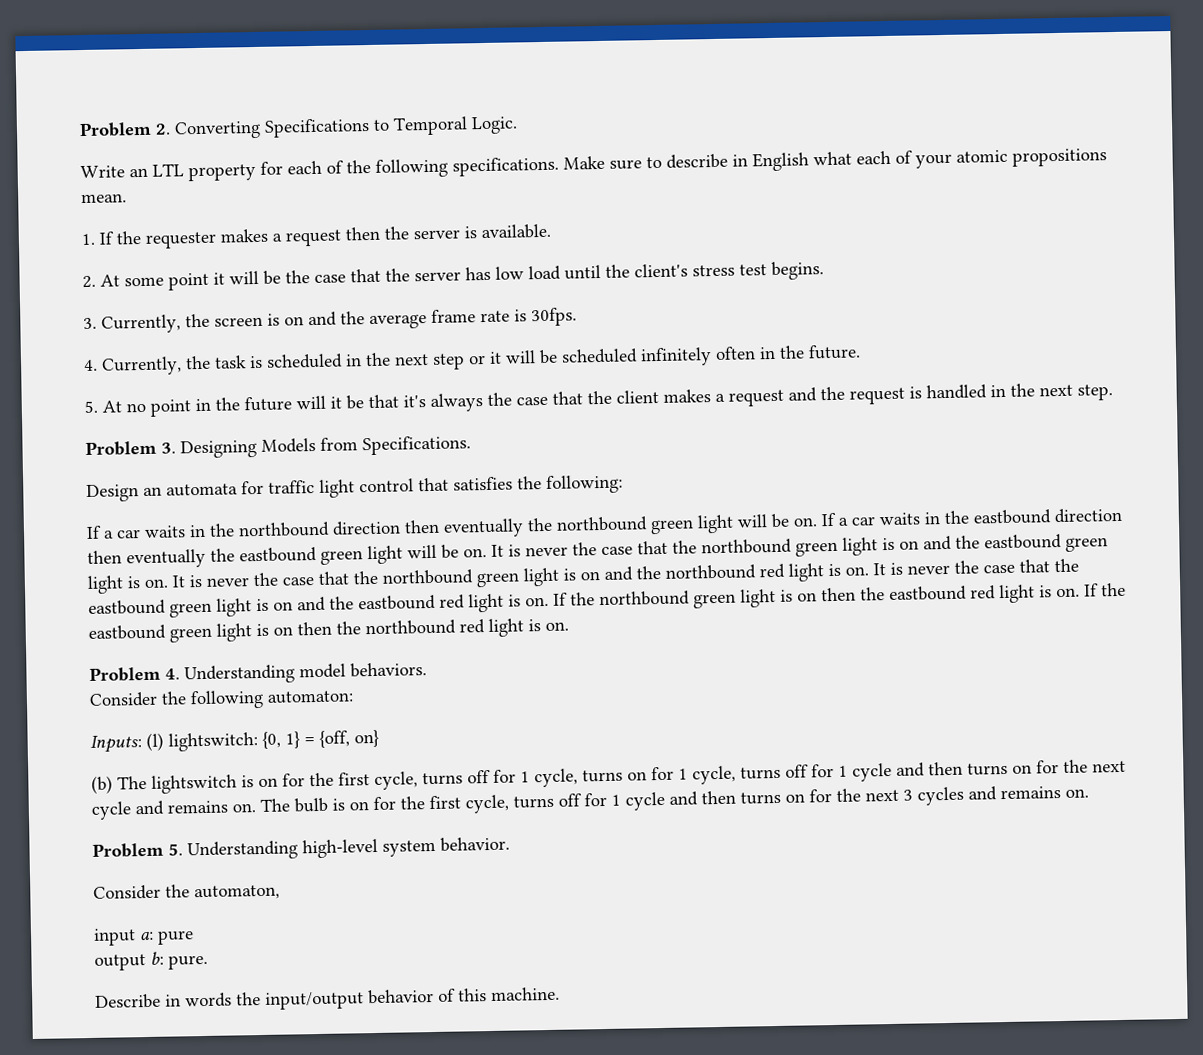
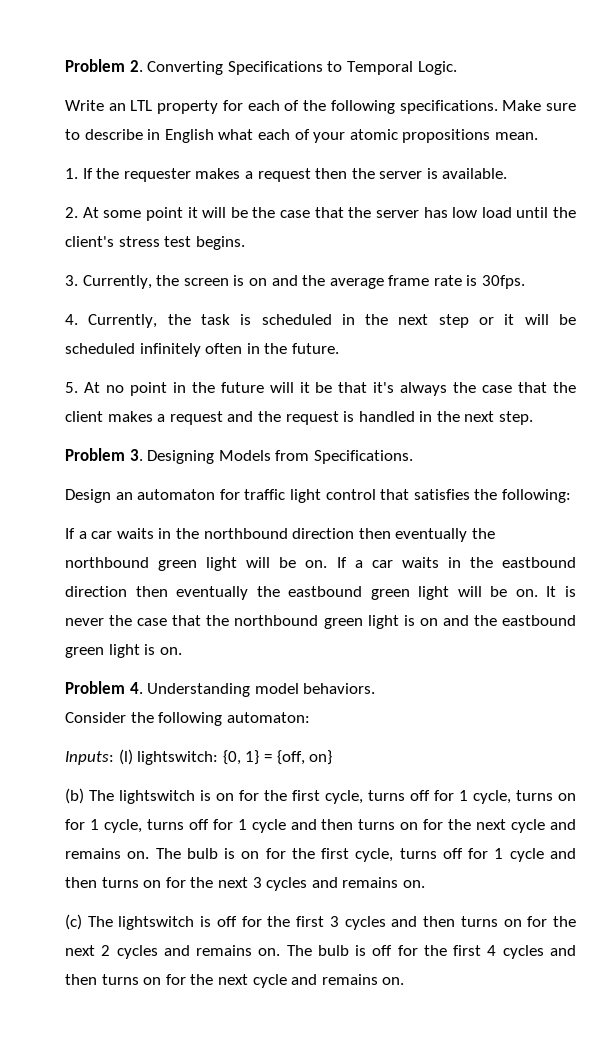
- Design an automata for traffic light control that satisfies the following:
+ Design an automaton for traffic light control that satisfies the following:
- It is never the case that the northbound green light is on and the northbound red light is on. It is never the case that the eastbound green light is on and the eastbound red light is on. If the northbound green light is on then the eastbound red light is on. If the eastbound green light is on then the northbound red light is on.
- Problem 5. Understanding high-level system behavior.
- Consider the automaton,
- input a: pure
- output b: pure.
- Describe in words the input/output behavior of this machine.
+ (c) The lightswitch is off for the first 3 cycles and then turns on for the next 2 cycles and remains on. The bulb is off for the first 4 cycles and then turns on for the next cycle and remains on.

